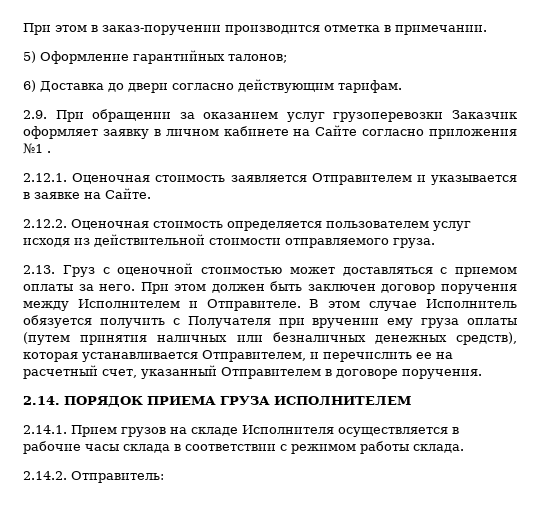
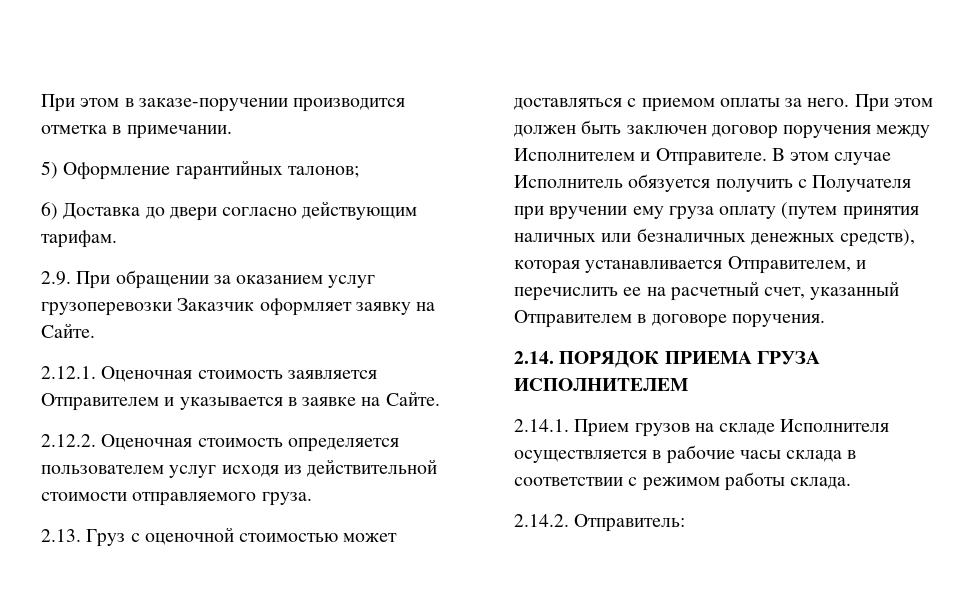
- При этом в заказ-поручении производится отметка в примечании.
+ При этом в заказе-поручении производится отметка в примечании.
- 2.9. При обращении за оказанием услуг грузоперевозки Заказчик оформляет заявку в личном кабинете на Сайте согласно приложения №1 .
+ 2.9. При обращении за оказанием услуг грузоперевозки Заказчик оформляет заявку на Сайте.
- В этом случае Исполнитель обязуется получить с Получателя при вручении ему груза оплаты (путем принятия наличных или безналичных денежных средств), которая устанавливается Отправителем, и перечислить ее на расчетный счет, указанный Отправителем в договоре поручения.
+ В этом случае Исполнитель обязуется получить с Получателя при вручении ему груза оплату (путем принятия наличных или безналичных денежных средств), которая устанавливается Отправителем, и перечислить ее на расчетный счет, указанный Отправителем в договоре поручения.

